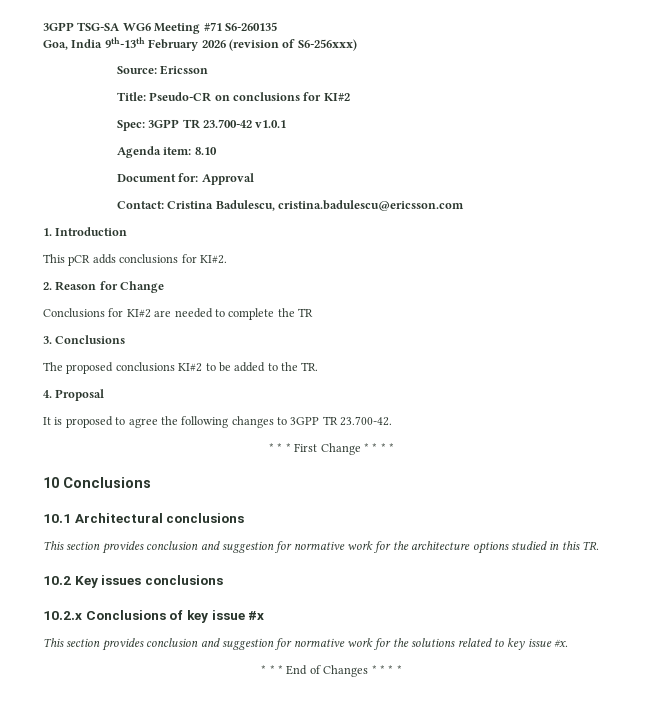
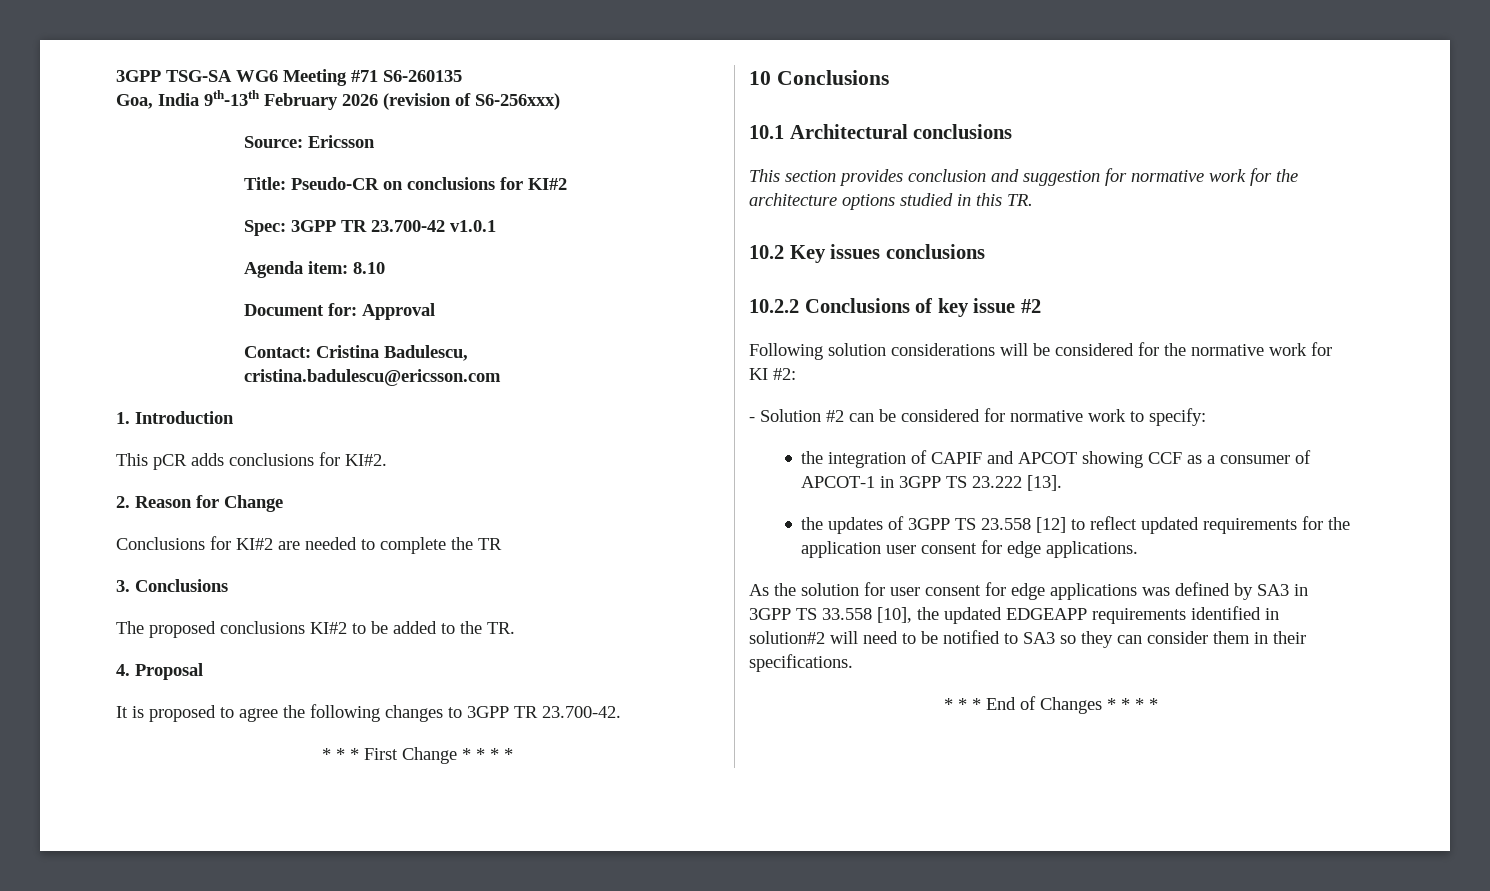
- 10.2.x Conclusions of key issue #x
- This section provides conclusion and suggestion for normative work for the solutions related to key issue #x.
+ 10.2.2 Conclusions of key issue #2
+ Following solution considerations will be considered for the normative work for KI #2:
+ - Solution #2 can be considered for normative work to specify:
+ the integration of CAPIF and APCOT showing CCF as a consumer of APCOT-1 in 3GPP TS 23.222 [13].
+ the updates of 3GPP TS 23.558 [12] to reflect updated requirements for the application user consent for edge applications.
+ As the solution for user consent for edge applications was defined by SA3 in 3GPP TS 33.558 [10], the updated EDGEAPP requirements identified in solution#2 will need to be notified to SA3 so they can consider them in their specifications.

